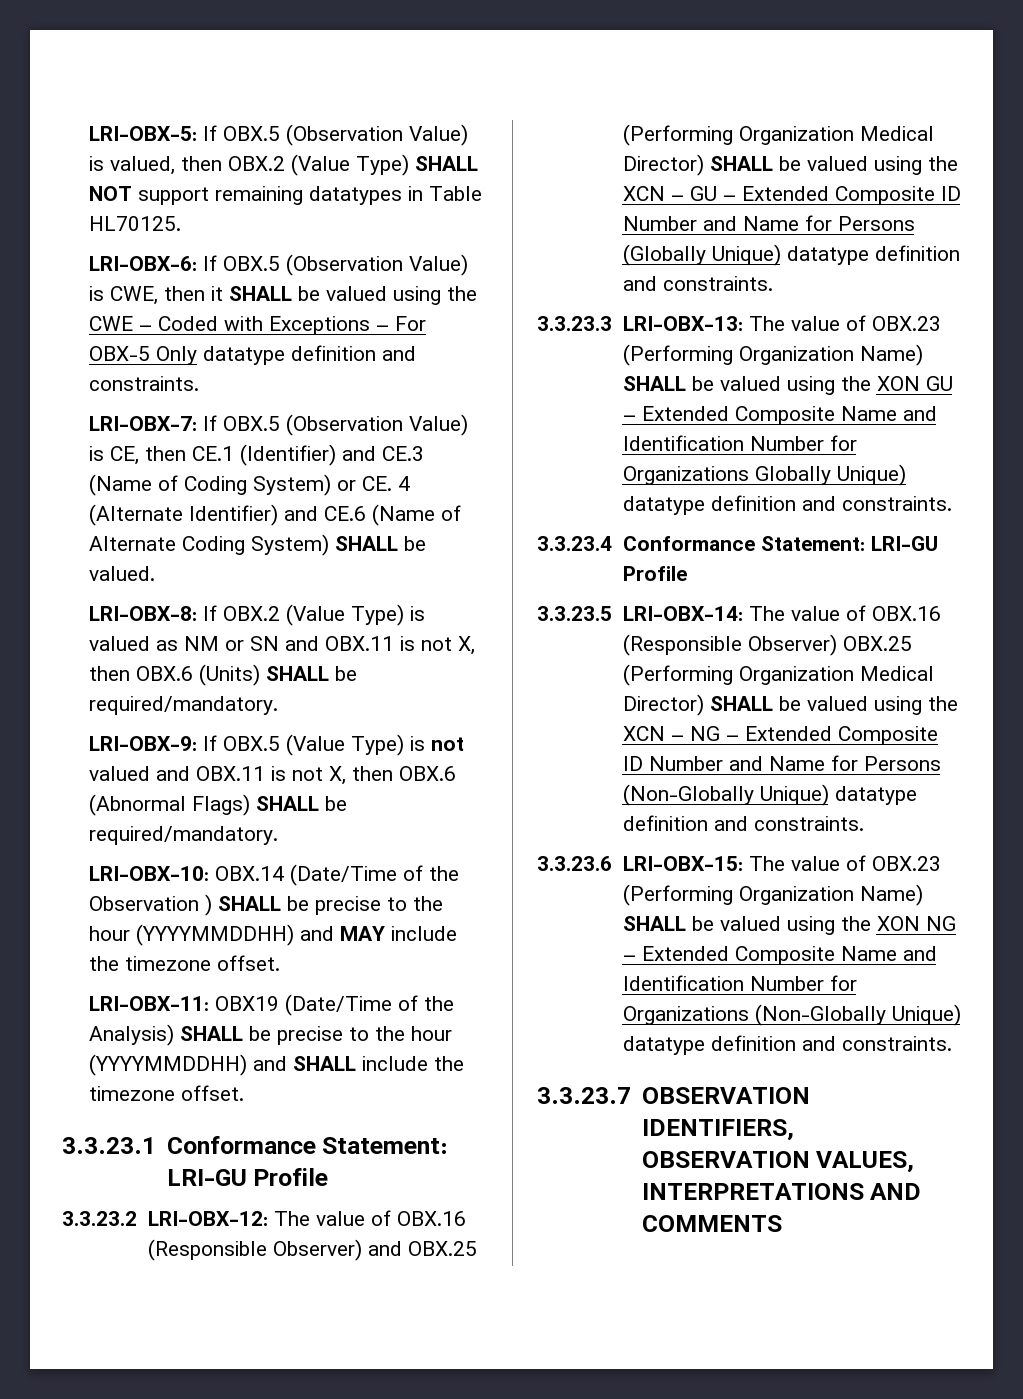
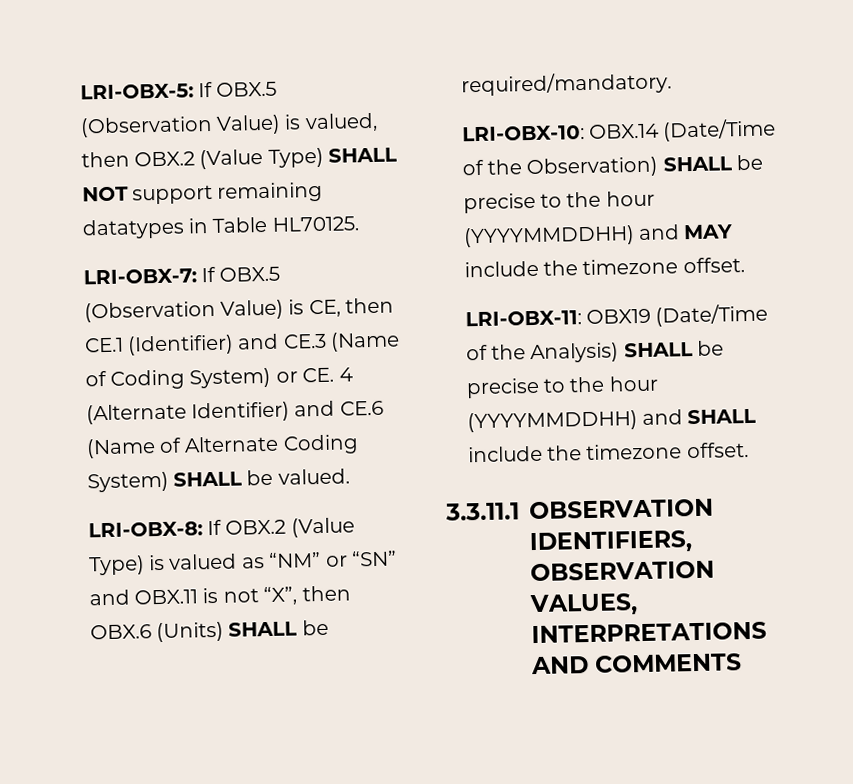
- LRI-OBX-6: If OBX.5 (Observation Value) is CWE, then it SHALL be valued using the CWE – Coded with Exceptions – For OBX-5 Only datatype definition and constraints.
- LRI-OBX-8: If OBX.2 (Value Type) is valued as NM or SN and OBX.11 is not X, then OBX.6 (Units) SHALL be required/mandatory.
+ LRI-OBX-8: If OBX.2 (Value Type) is valued as “NM” or “SN” and OBX.11 is not “X”, then OBX.6 (Units) SHALL be required/mandatory.
- LRI-OBX-9: If OBX.5 (Value Type) is not valued and OBX.11 is not X, then OBX.6 (Abnormal Flags) SHALL be required/mandatory.
- LRI-OBX-10: OBX.14 (Date/Time of the Observation ) SHALL be precise to the hour (YYYYMMDDHH) and MAY include the timezone offset.
+ LRI-OBX-10: OBX.14 (Date/Time of the Observation) SHALL be precise to the hour (YYYYMMDDHH) and MAY include the timezone offset.
- 3.3.23.1 Conformance Statement: LRI-GU Profile
- 3.3.23.2 LRI-OBX-12: The value of OBX.16 (Responsible Observer) and OBX.25 (Performing Organization Medical Director) SHALL be valued using the XCN – GU – Extended Composite ID Number and Name for Persons (Globally Unique) datatype definition and constraints.
- 3.3.23.3 LRI-OBX-13: The value of OBX.23 (Performing Organization Name) SHALL be valued using the XON GU – Extended Composite Name and Identification Number for Organizations Globally Unique) datatype definition and constraints.
- 3.3.23.4 Conformance Statement: LRI-GU Profile
- 3.3.23.5 LRI-OBX-14: The value of OBX.16 (Responsible Observer) OBX.25 (Performing Organization Medical Director) SHALL be valued using the XCN – NG – Extended Composite ID Number and Name for Persons (Non-Globally Unique) datatype definition and constraints.
- 3.3.23.6 LRI-OBX-15: The value of OBX.23 (Performing Organization Name) SHALL be valued using the XON NG – Extended Composite Name and Identification Number for Organizations (Non-Globally Unique) datatype definition and constraints.
- 3.3.23.7 OBSERVATION IDENTIFIERS, OBSERVATION VALUES, INTERPRETATIONS AND COMMENTS
+ 3.3.11.1 OBSERVATION IDENTIFIERS, OBSERVATION VALUES, INTERPRETATIONS AND COMMENTS

